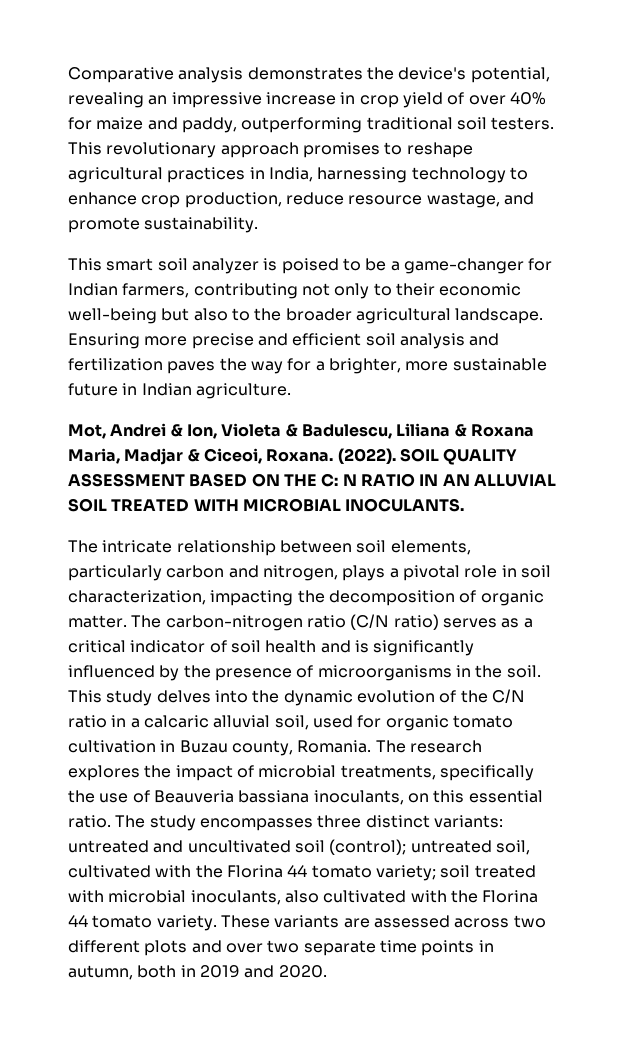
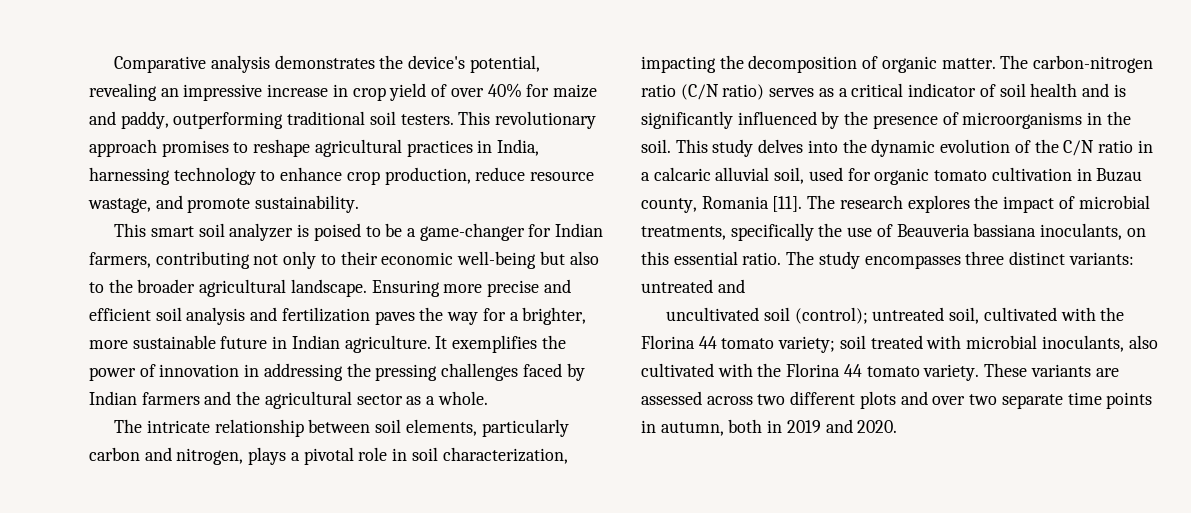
- Ensuring more precise and efficient soil analysis and fertilization paves the way for a brighter, more sustainable future in Indian agriculture.
- Mot, Andrei & Ion, Violeta & Badulescu, Liliana & Roxana Maria, Madjar & Ciceoi, Roxana. (2022). SOIL QUALITY ASSESSMENT BASED ON THE C: N RATIO IN AN ALLUVIAL SOIL TREATED WITH MICROBIAL INOCULANTS.
+ Ensuring more precise and efficient soil analysis and fertilization paves the way for a brighter, more sustainable future in Indian agriculture. It exemplifies the power of innovation in addressing the pressing challenges faced by Indian farmers and the agricultural sector as a whole.
- This study delves into the dynamic evolution of the C/N ratio in a calcaric alluvial soil, used for organic tomato cultivation in Buzau county, Romania.
+ This study delves into the dynamic evolution of the C/N ratio in a calcaric alluvial soil, used for organic tomato cultivation in Buzau county, Romania [11].
- The study encompasses three distinct variants: untreated and uncultivated soil (control); untreated soil, cultivated with the Florina 44 tomato variety; soil treated with microbial inoculants, also cultivated with the Florina 44 tomato variety.
+ The study encompasses three distinct variants: untreated and
+ uncultivated soil (control); untreated soil, cultivated with the Florina 44 tomato variety; soil treated with microbial inoculants, also cultivated with the Florina 44 tomato variety.

